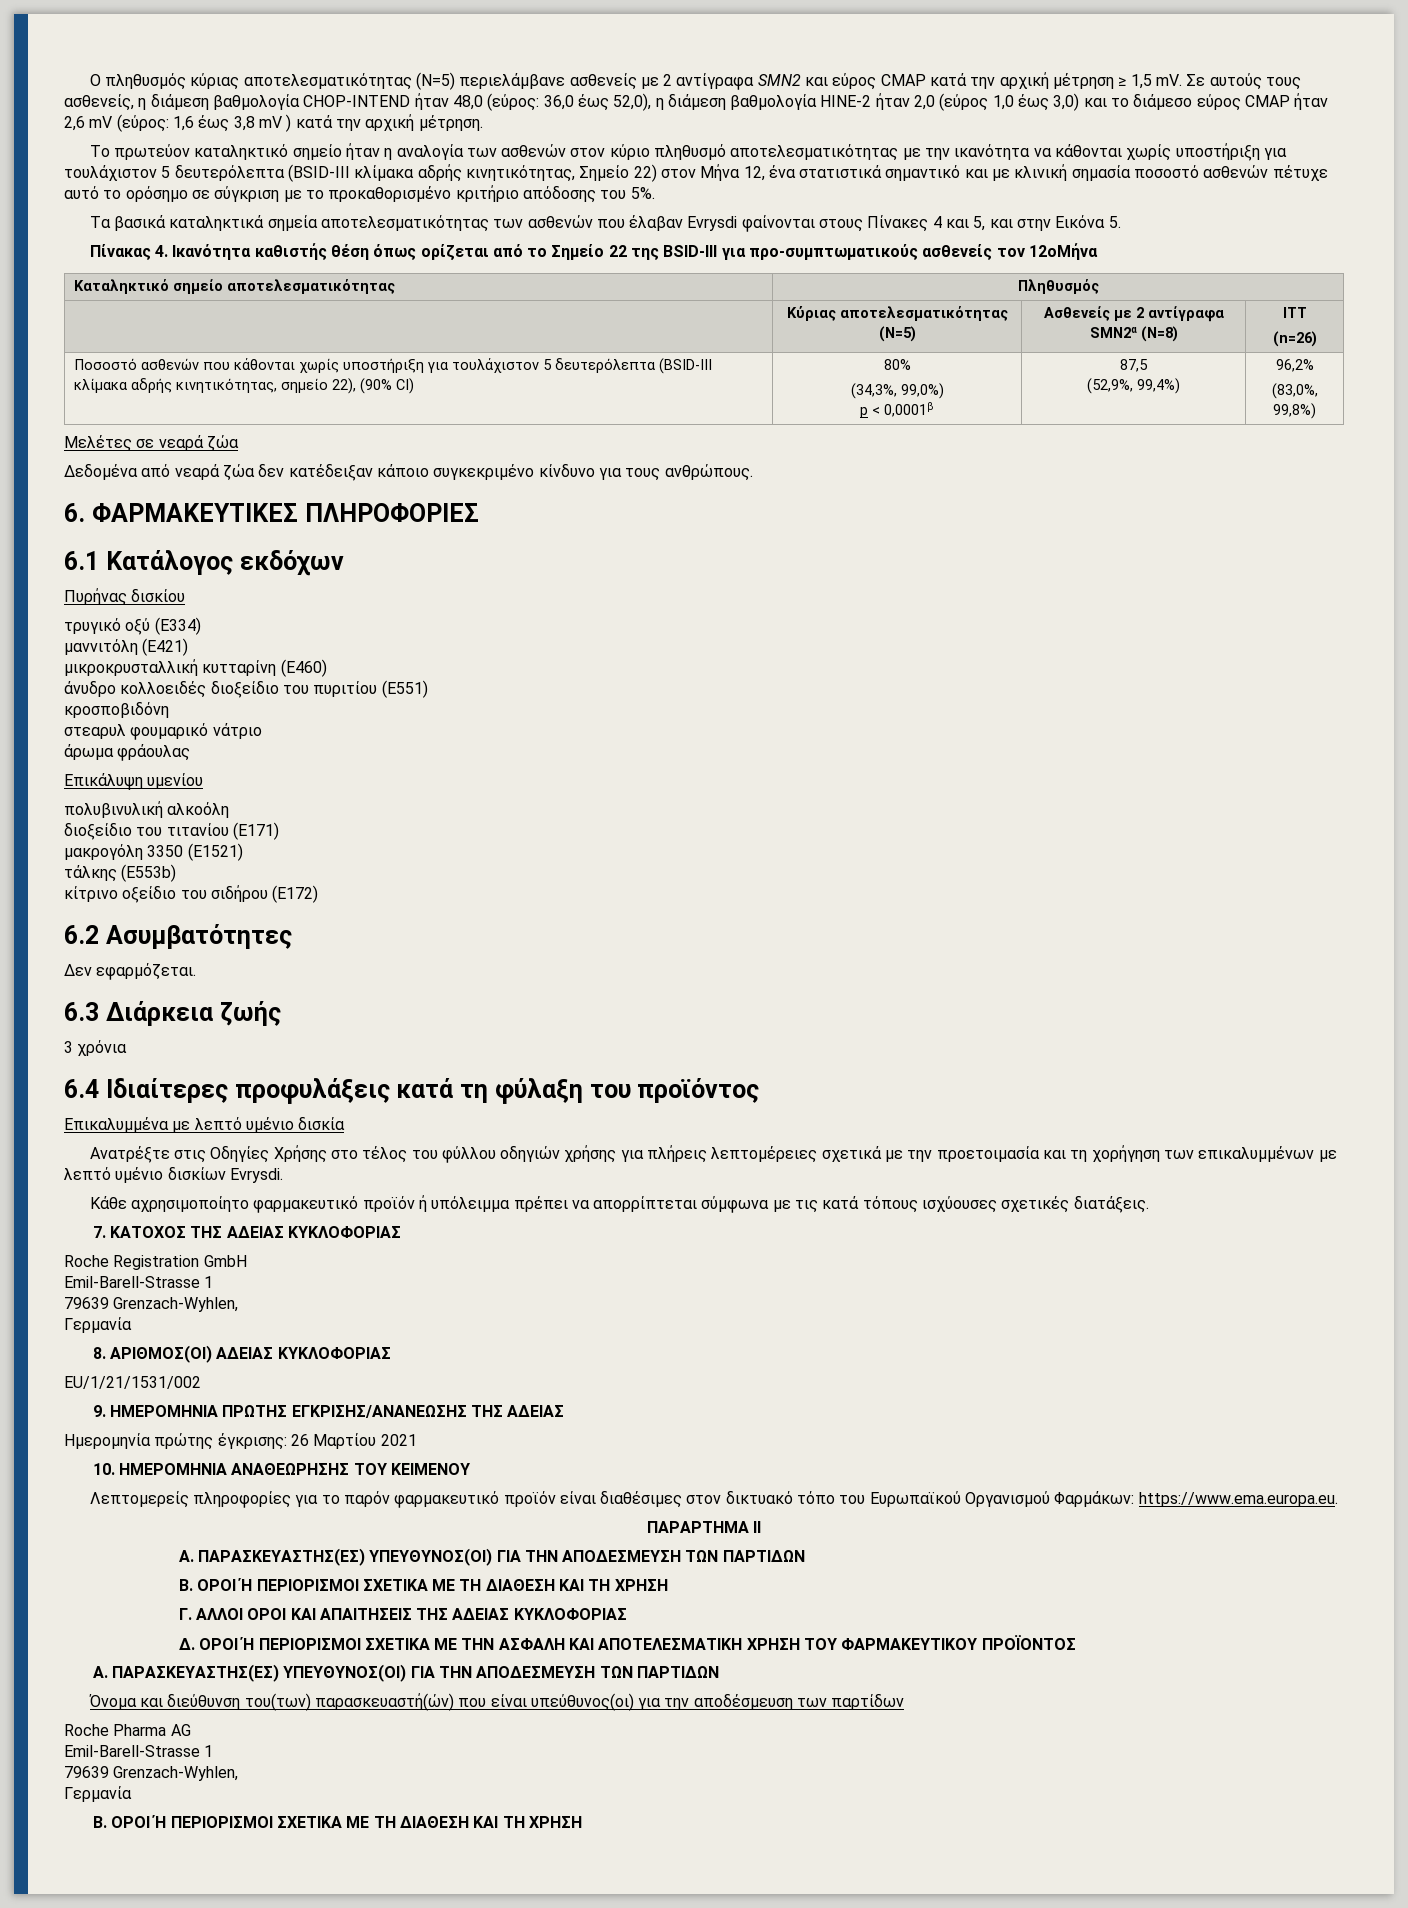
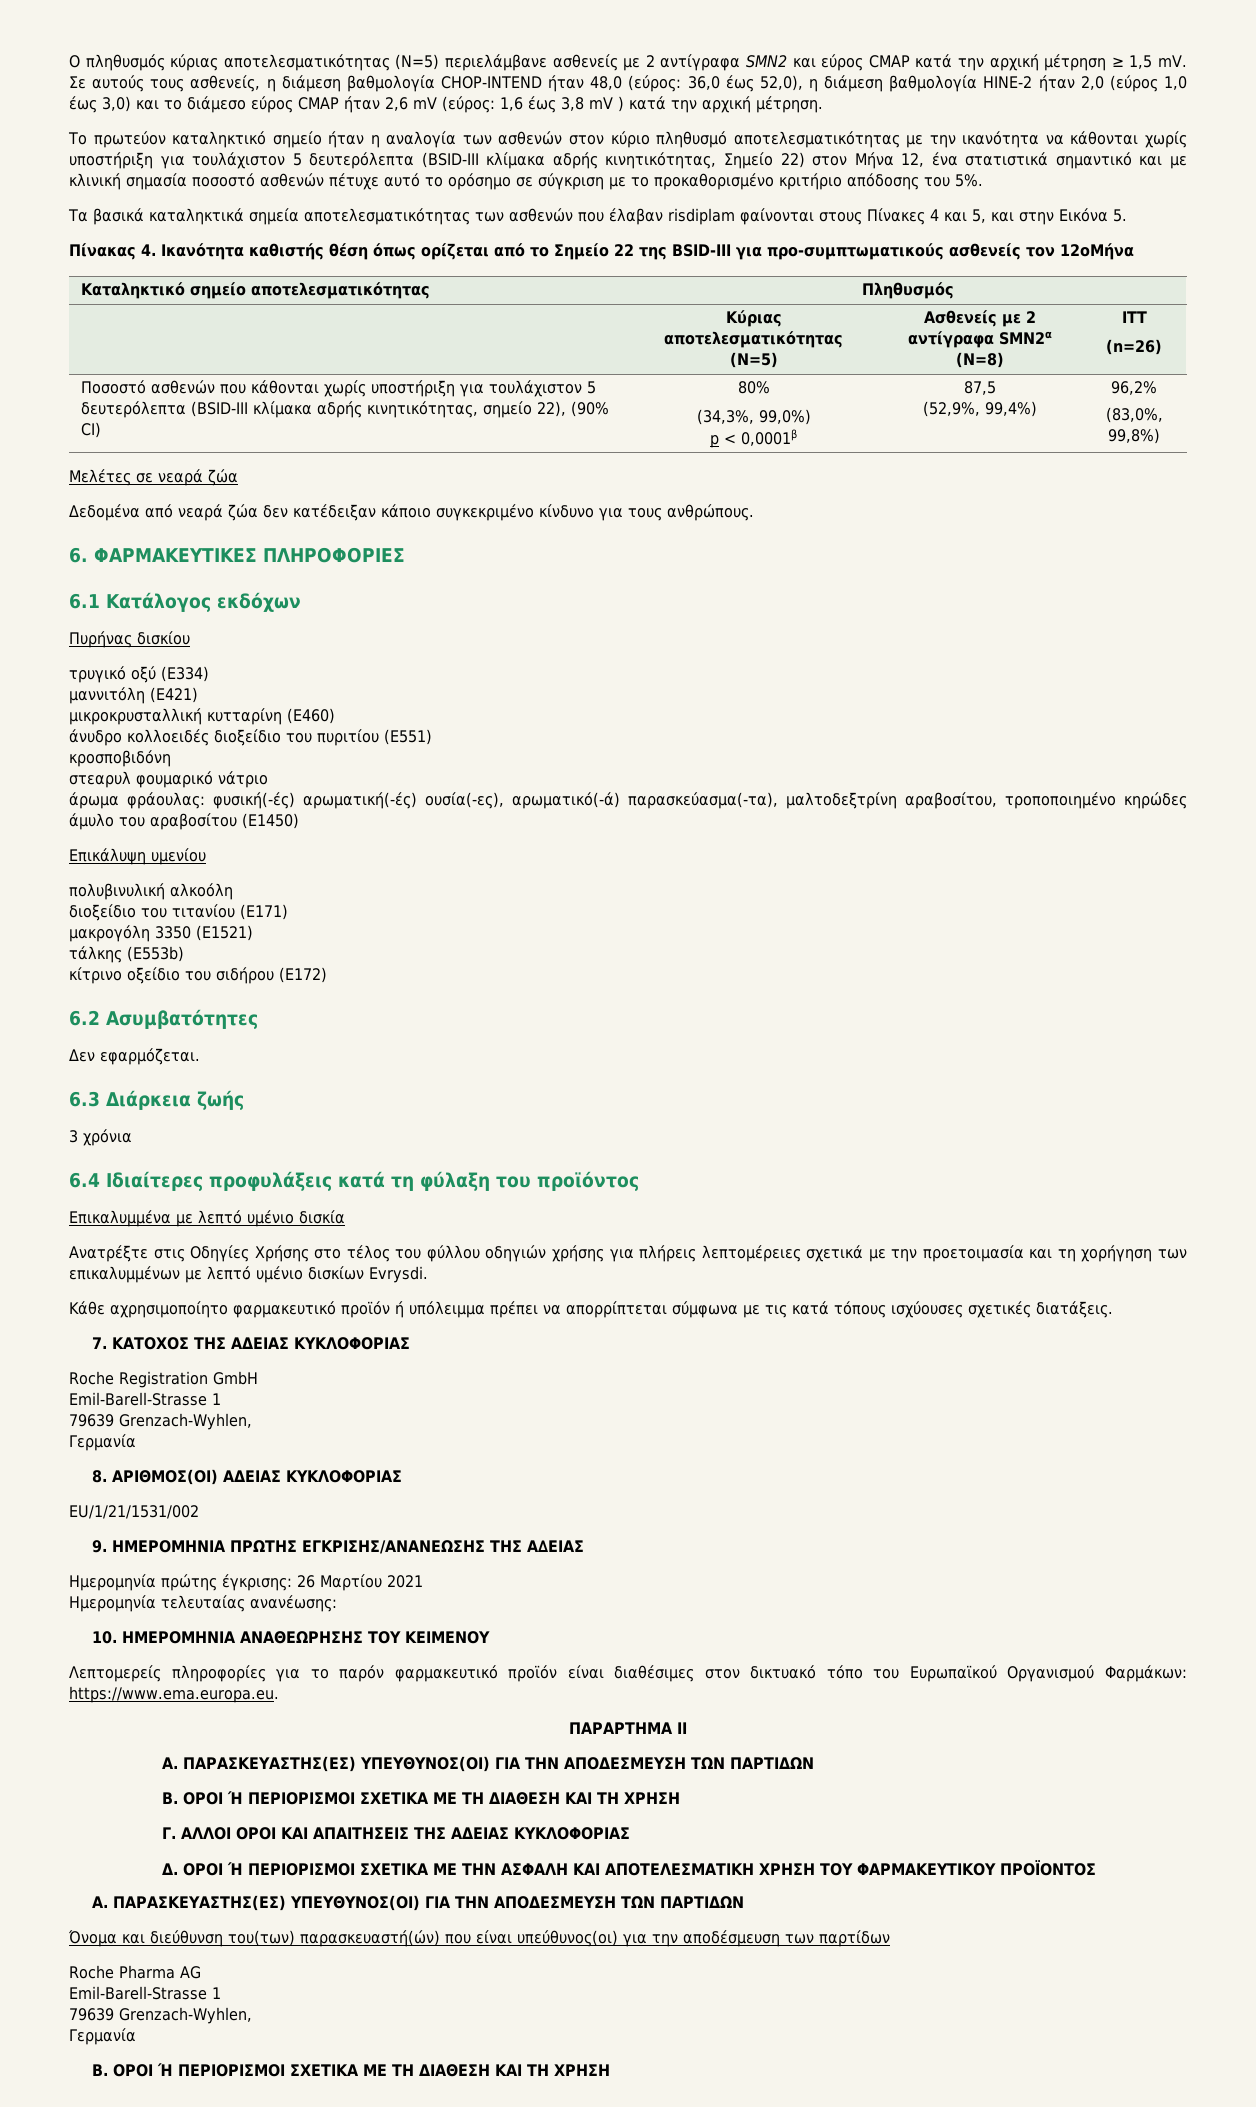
- Τα βασικά καταληκτικά σημεία αποτελεσματικότητας των ασθενών που έλαβαν Evrysdi φαίνονται στους Πίνακες 4 και 5, και στην Εικόνα 5.
+ Τα βασικά καταληκτικά σημεία αποτελεσματικότητας των ασθενών που έλαβαν risdiplam φαίνονται στους Πίνακες 4 και 5, και στην Εικόνα 5.
- άρωμα φράουλας
+ άρωμα φράουλας: φυσική(-ές) αρωματική(-ές) ουσία(-ες), αρωματικό(-ά) παρασκεύασμα(-τα), μαλτοδεξτρίνη αραβοσίτου, τροποποιημένο κηρώδες άμυλο του αραβοσίτου (E1450)
+ Ημερομηνία τελευταίας ανανέωσης:

